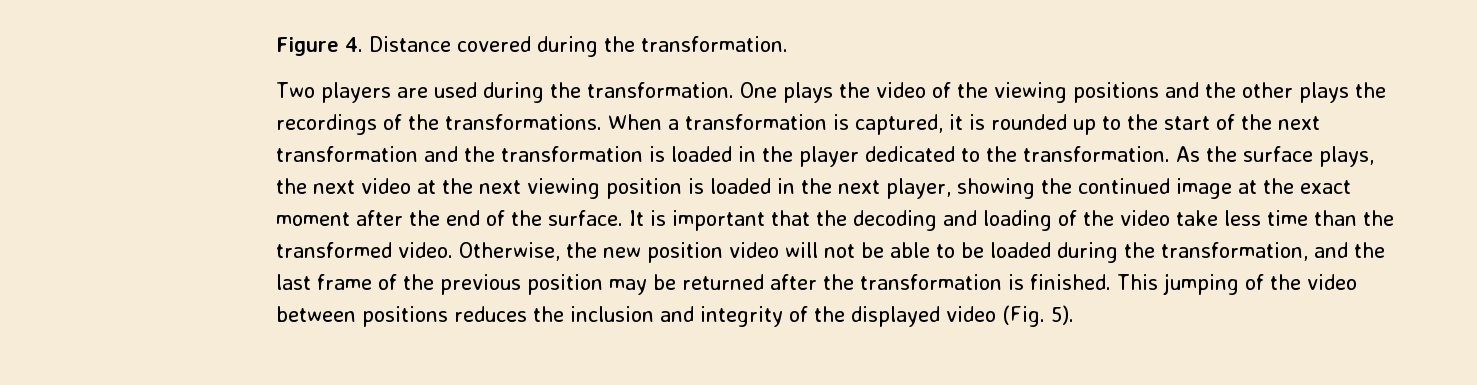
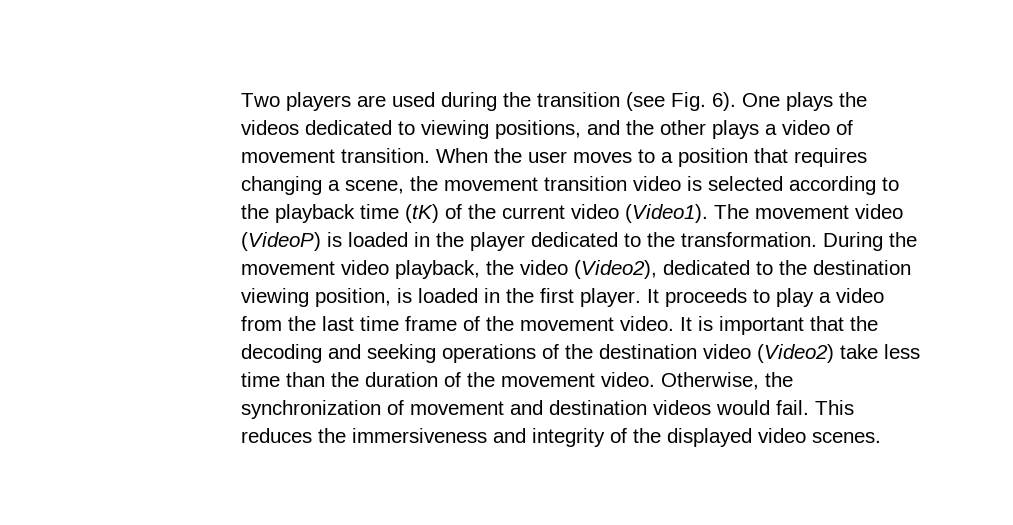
- Figure 4. Distance covered during the transformation.
- Two players are used during the transformation. One plays the video of the viewing positions and the other plays the recordings of the transformations. When a transformation is captured, it is rounded up to the start of the next transformation and the transformation is loaded in the player dedicated to the transformation.
+ Two players are used during the transition (see Fig. 6). One plays the videos dedicated to viewing positions, and the other plays a video of movement transition. When the user moves to a position that requires changing a scene, the movement transition video is selected according to the playback time (tK) of the current video (Video1). The movement video (VideoP) is loaded in the player dedicated to the transformation.
- As the surface plays, the next video at the next viewing position is loaded in the next player, showing the continued image at the exact moment after the end of the surface.
+ During the movement video playback, the video (Video2), dedicated to the destination viewing position, is loaded in the first player. It proceeds to play a video from the last time frame of the movement video.
- It is important that the decoding and loading of the video take less time than the transformed video. Otherwise, the new position video will not be able to be loaded during the transformation, and the last frame of the previous position may be returned after the transformation is finished. This jumping of the video between positions reduces the inclusion and integrity of the displayed video (Fig. 5).
+ It is important that the decoding and seeking operations of the destination video (Video2) take less time than the duration of the movement video. Otherwise, the synchronization of movement and destination videos would fail. This reduces the immersiveness and integrity of the displayed video scenes.

